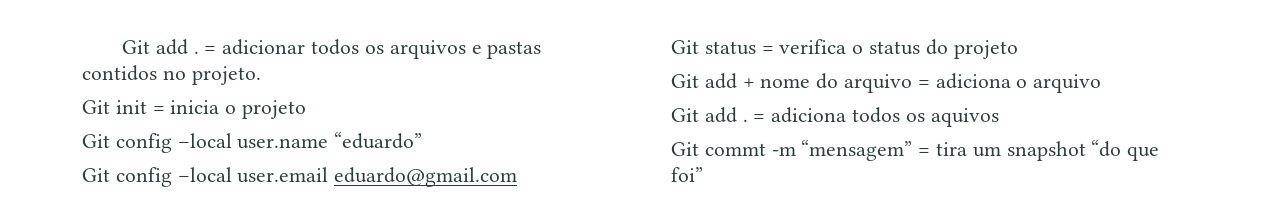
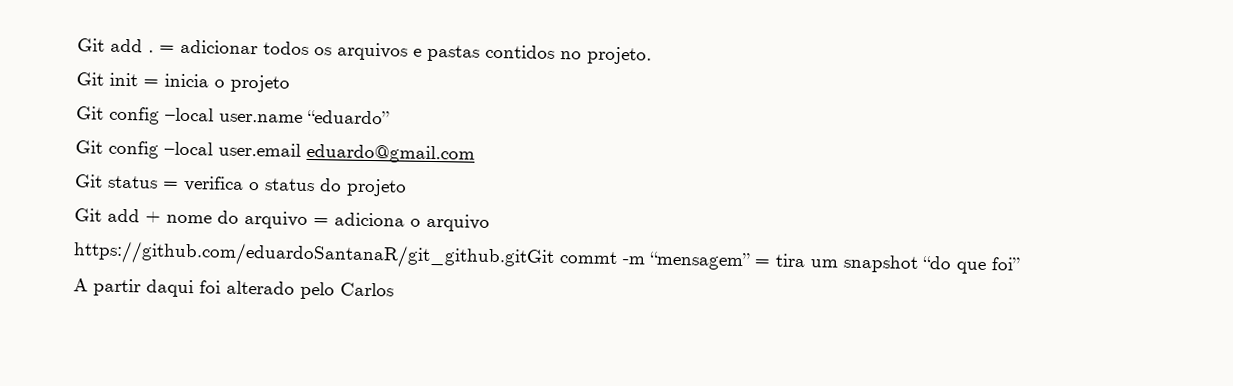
- Git add . = adiciona todos os aquivos
- Git commt -m “mensagem” = tira um snapshot “do que foi”
+ https://github.com/eduardoSantanaR/git_github.gitGit commt -m “mensagem” = tira um snapshot “do que foi”
+ A partir daqui foi alterado pelo Carlos

